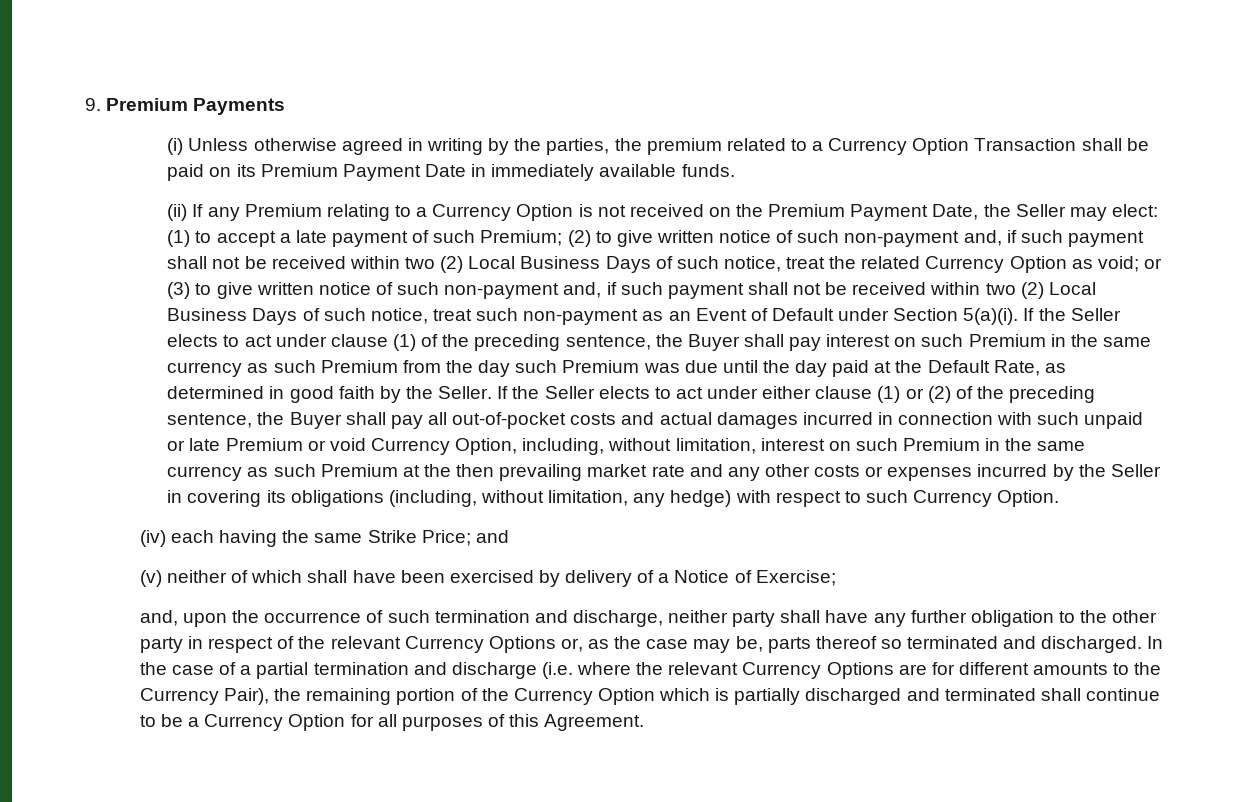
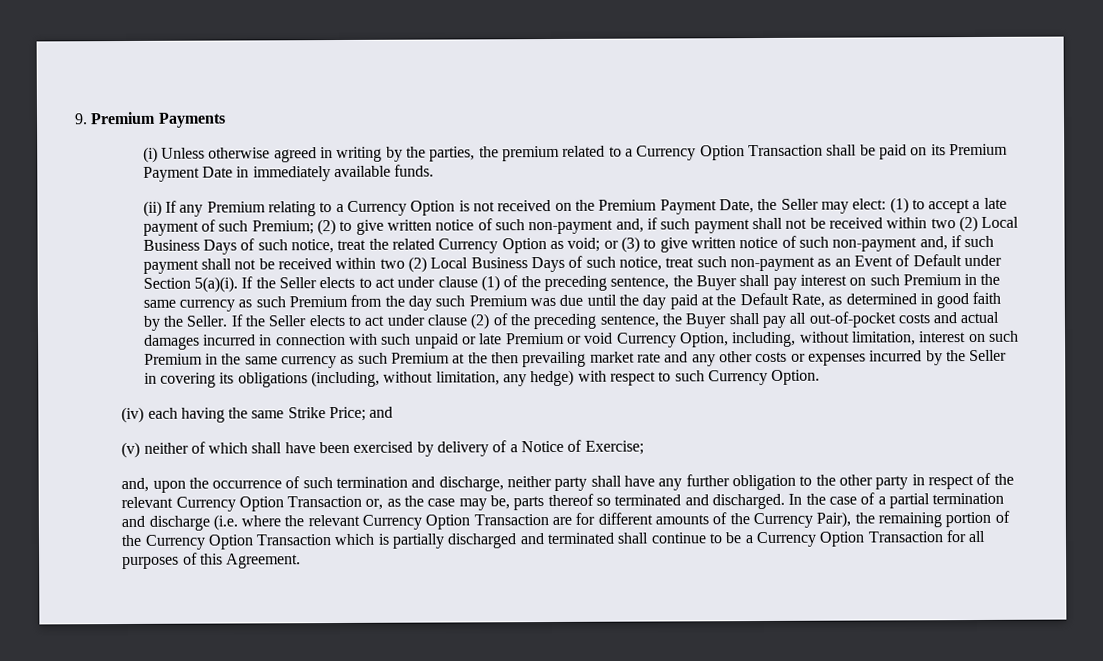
- If the Seller elects to act under either clause (1) or (2) of the preceding sentence, the Buyer shall pay all out-of-pocket costs and actual damages incurred in connection with such unpaid or late Premium or void Currency Option, including, without limitation, interest on such Premium in the same currency as such Premium at the then prevailing market rate and any other costs or expenses incurred by the Seller in covering its obligations (including, without limitation, any hedge) with respect to such Currency Option.
+ If the Seller elects to act under clause (2) of the preceding sentence, the Buyer shall pay all out-of-pocket costs and actual damages incurred in connection with such unpaid or late Premium or void Currency Option, including, without limitation, interest on such Premium in the same currency as such Premium at the then prevailing market rate and any other costs or expenses incurred by the Seller in covering its obligations (including, without limitation, any hedge) with respect to such Currency Option.
- and, upon the occurrence of such termination and discharge, neither party shall have any further obligation to the other party in respect of the relevant Currency Options or, as the case may be, parts thereof so terminated and discharged.
+ and, upon the occurrence of such termination and discharge, neither party shall have any further obligation to the other party in respect of the relevant Currency Option Transaction or, as the case may be, parts thereof so terminated and discharged.
- In the case of a partial termination and discharge (i.e. where the relevant Currency Options are for different amounts to the Currency Pair), the remaining portion of the Currency Option which is partially discharged and terminated shall continue to be a Currency Option for all purposes of this Agreement.
+ In the case of a partial termination and discharge (i.e. where the relevant Currency Option Transaction are for different amounts of the Currency Pair), the remaining portion of the Currency Option Transaction which is partially discharged and terminated shall continue to be a Currency Option Transaction for all purposes of this Agreement.

